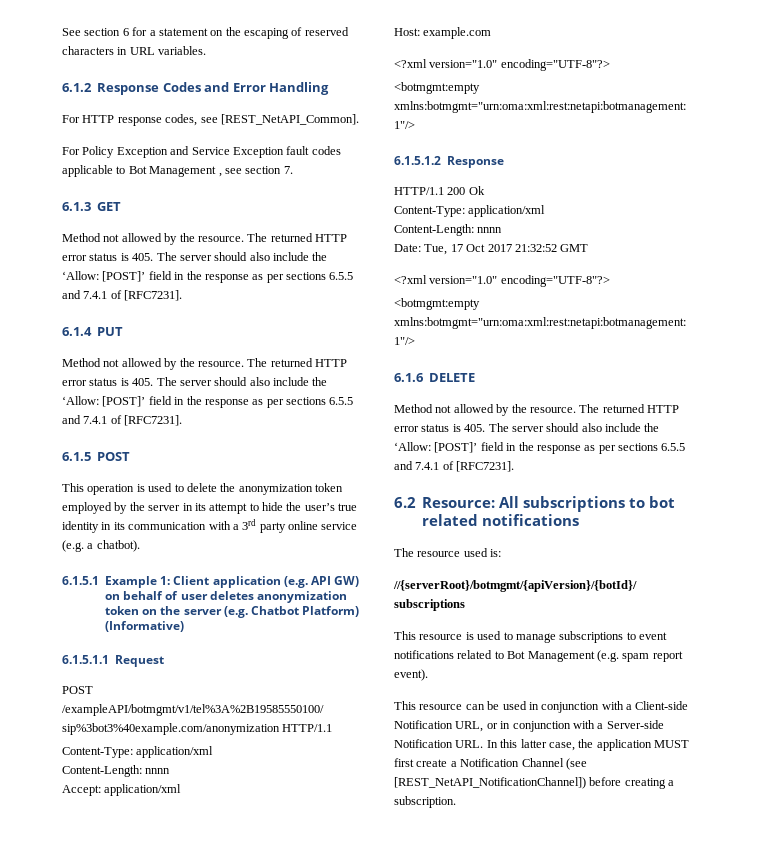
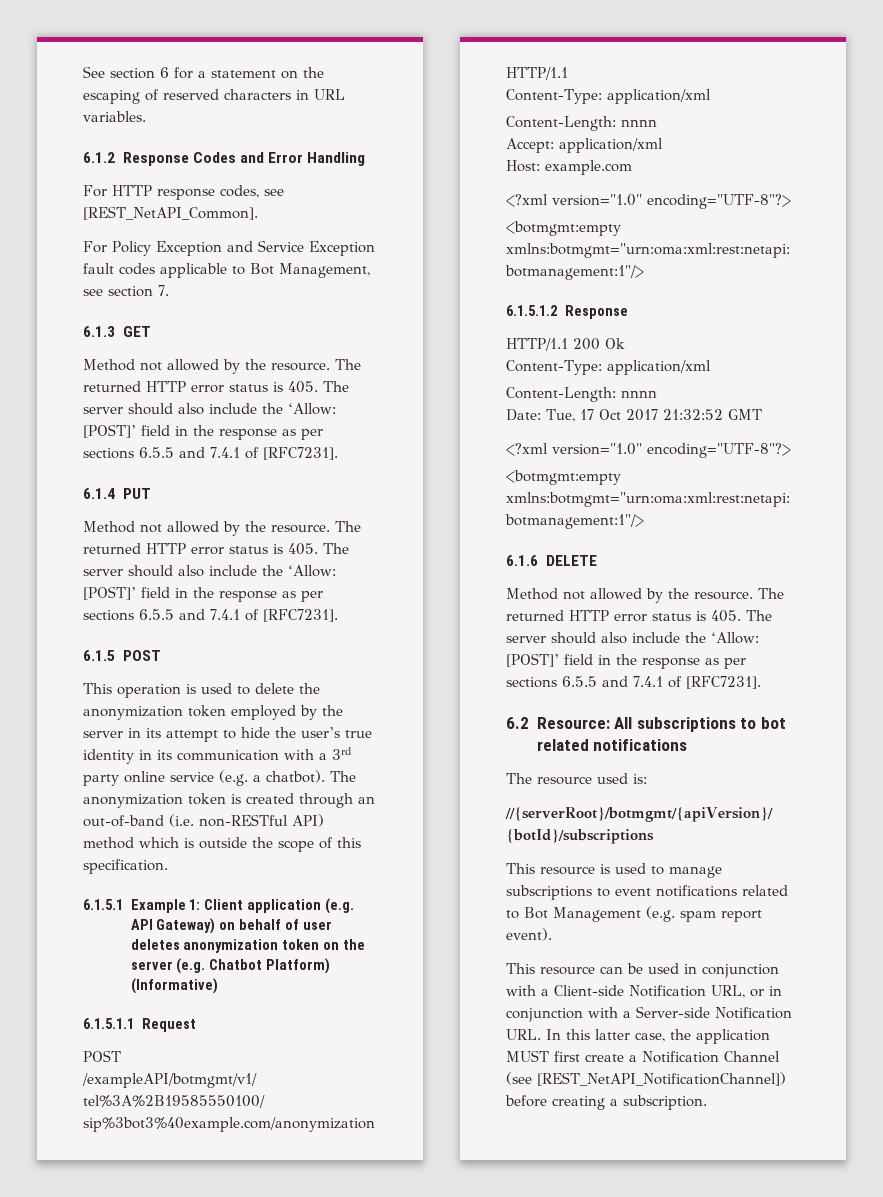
- For Policy Exception and Service Exception fault codes applicable to Bot Management , see section 7.
+ For Policy Exception and Service Exception fault codes applicable to Bot Management, see section 7.
+ The anonymization token is created through an out-of-band (i.e. non-RESTful API) method which is outside the scope of this specification.
- 6.1.5.1 Example 1: Client application (e.g. API GW) on behalf of user deletes anonymization token on the server (e.g. Chatbot Platform) (Informative)
+ 6.1.5.1 Example 1: Client application (e.g. API Gateway) on behalf of user deletes anonymization token on the server (e.g. Chatbot Platform) (Informative)

